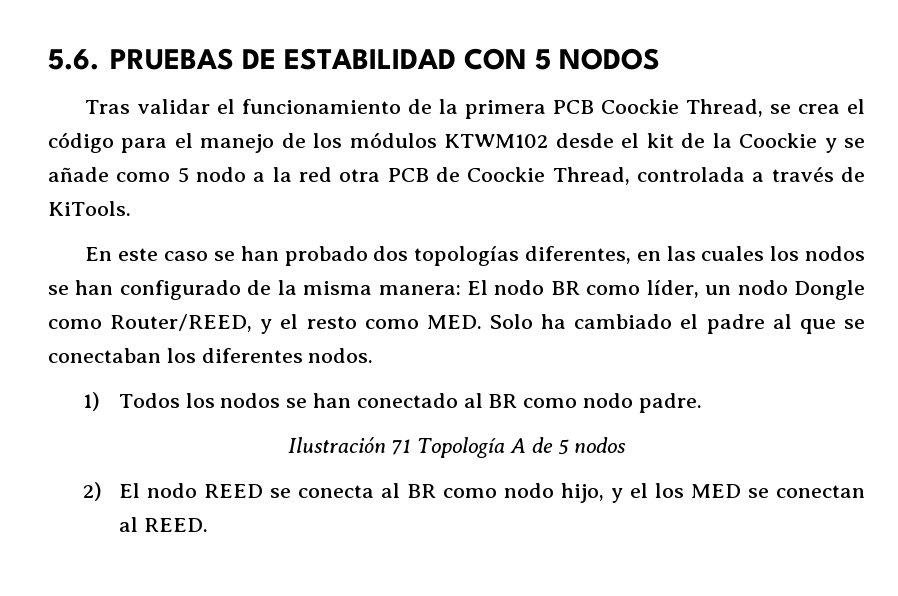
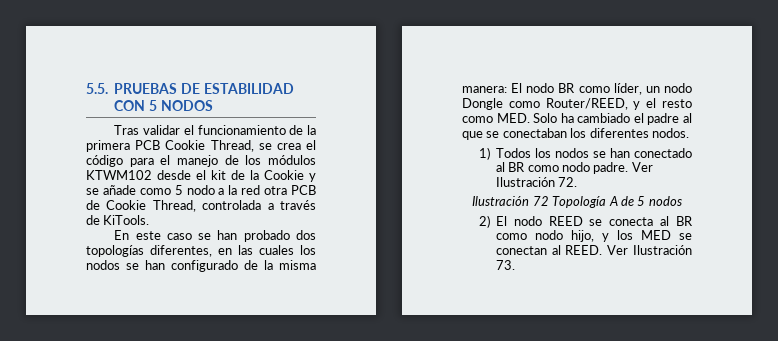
- 5.6. PRUEBAS DE ESTABILIDAD CON 5 NODOS
+ 5.5. PRUEBAS DE ESTABILIDAD CON 5 NODOS
- Tras validar el funcionamiento de la primera PCB Coockie Thread, se crea el código para el manejo de los módulos KTWM102 desde el kit de la Coockie y se añade como 5 nodo a la red otra PCB de Coockie Thread, controlada a través de KiTools.
+ Tras validar el funcionamiento de la primera PCB Cookie Thread, se crea el código para el manejo de los módulos KTWM102 desde el kit de la Cookie y se añade como 5 nodo a la red otra PCB de Cookie Thread, controlada a través de KiTools.
- 1) Todos los nodos se han conectado al BR como nodo padre.
- Ilustración 71 Topología A de 5 nodos
+ 1) Todos los nodos se han conectado al BR como nodo padre. Ver Ilustración 72.
+ Ilustración 72 Topología A de 5 nodos
- 2) El nodo REED se conecta al BR como nodo hijo, y el los MED se conectan al REED.
+ 2) El nodo REED se conecta al BR como nodo hijo, y los MED se conectan al REED.
+ Ver Ilustración 73.

